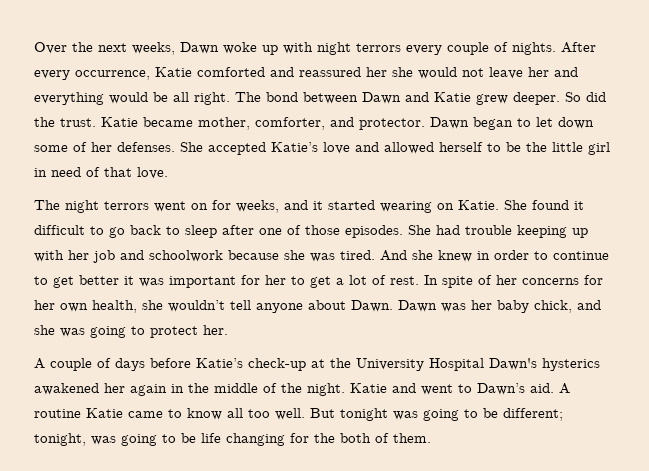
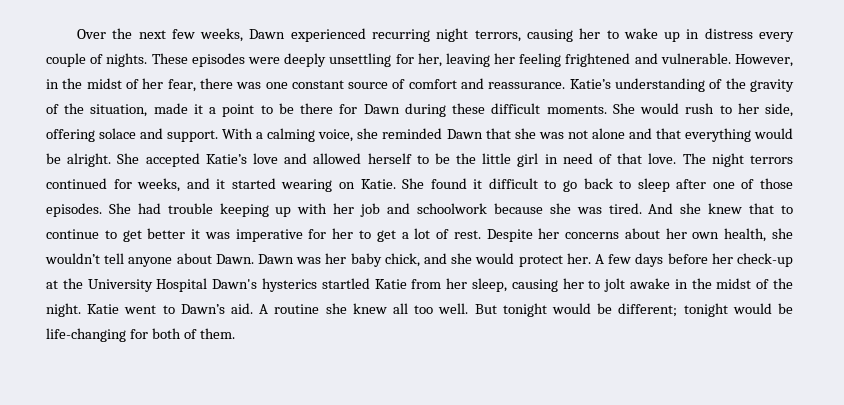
- Over the next weeks, Dawn woke up with night terrors every couple of nights. After every occurrence, Katie comforted and reassured her she would not leave her and everything would be all right. The bond between Dawn and Katie grew deeper. So did the trust. Katie became mother, comforter, and protector. Dawn began to let down some of her defenses.
+ Over the next few weeks, Dawn experienced recurring night terrors, causing her to wake up in distress every couple of nights. These episodes were deeply unsettling for her, leaving her feeling frightened and vulnerable. However, in the midst of her fear, there was one constant source of comfort and reassurance. Katie’s understanding of the gravity of the situation, made it a point to be there for Dawn during these difficult moments. She would rush to her side, offering solace and support. With a calming voice, she reminded Dawn that she was not alone and that everything would be alright.
- She accepted Katie’s love and allowed herself to be the little girl in need of that love.
- The night terrors went on for weeks, and it started wearing on Katie.
+ She accepted Katie’s love and allowed herself to be the little girl in need of that love. The night terrors continued for weeks, and it started wearing on Katie.
- And she knew in order to continue to get better it was important for her to get a lot of rest.
+ And she knew that to continue to get better it was imperative for her to get a lot of rest.
- In spite of her concerns for her own health, she wouldn’t tell anyone about Dawn.
+ Despite her concerns about her own health, she wouldn’t tell anyone about Dawn.
- Dawn was her baby chick, and she was going to protect her.
- A couple of days before Katie’s check-up at the University Hospital Dawn's hysterics awakened her again in the middle of the night.
+ Dawn was her baby chick, and she would protect her. A few days before her check-up at the University Hospital Dawn's hysterics startled Katie from her sleep, causing her to jolt awake in the midst of the night.
- Katie and went to Dawn’s aid.
+ Katie went to Dawn’s aid.
- A routine Katie came to know all too well.
+ A routine she knew all too well.
- But tonight was going to be different; tonight, was going to be life changing for the both of them.
+ But tonight would be different; tonight would be life-changing for both of them.

